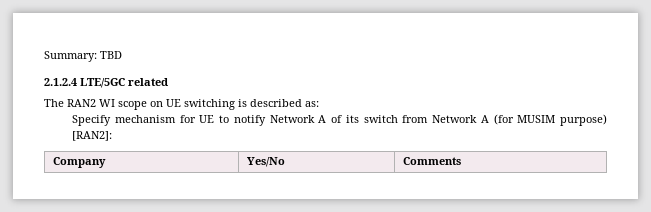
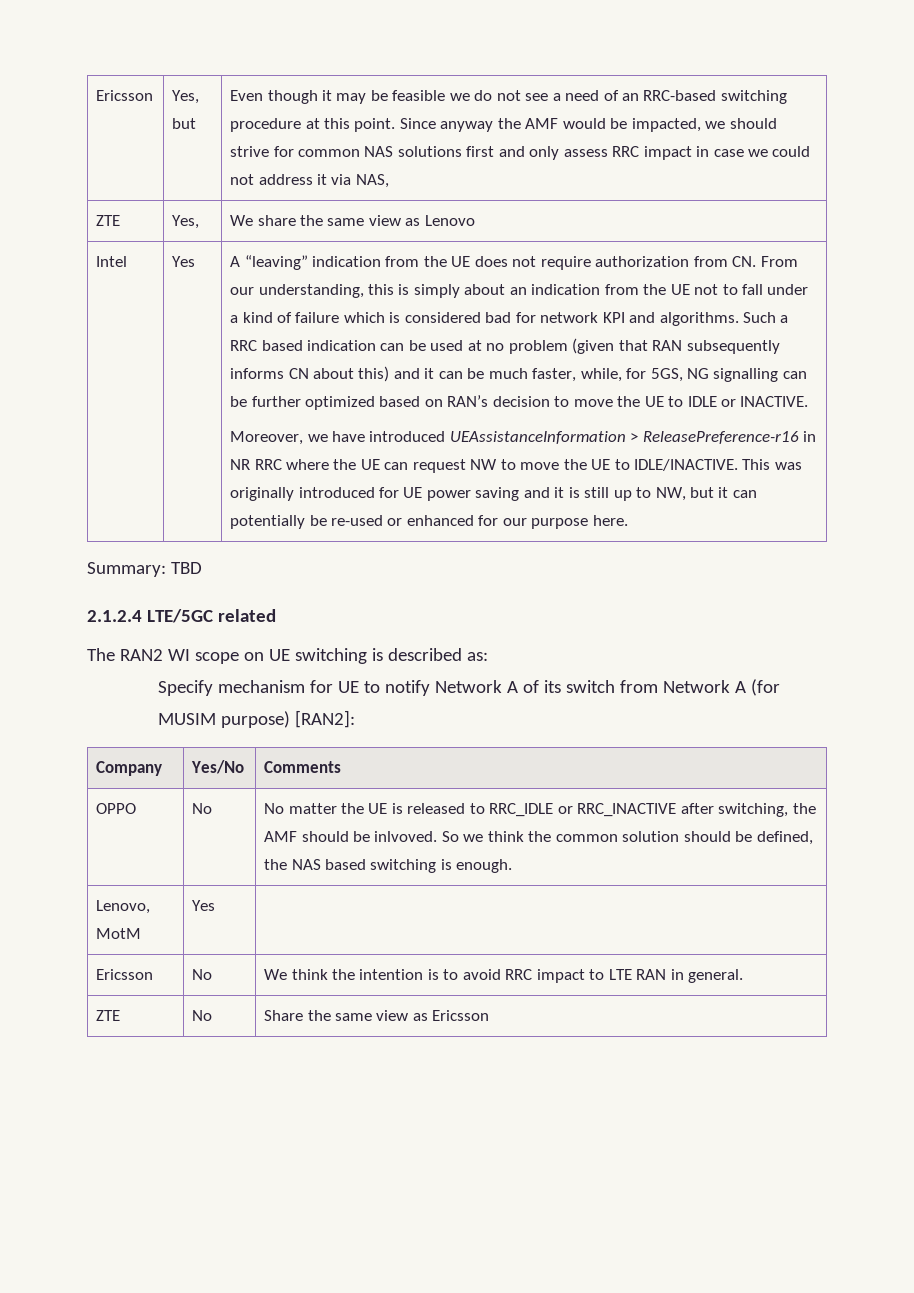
+ Ericsson | Yes, but | Even though it may be feasible we do not see a need of an RRC-based switching procedure at this point. Since anyway the AMF would be impacted, we should strive for common NAS solutions first and only assess RRC impact in case we could not address it via NAS,
+ ZTE | Yes, | We share the same view as Lenovo
+ Intel | Yes | A “leaving” indication from the UE does not require authorization from CN. From our understanding, this is simply about an indication from the UE not to fall under a kind of failure which is considered bad for network KPI and algorithms. Such a RRC based indication can be used at no problem (given that RAN subsequently informs CN about this) and it can be much faster, while, for 5GS, NG signalling can be further optimized based on RAN’s decision to move the UE to IDLE or INACTIVE.
+ Moreover, we have introduced UEAssistanceInformation > ReleasePreference-r16 in NR RRC where the UE can request NW to move the UE to IDLE/INACTIVE. This was originally introduced for UE power saving and it is still up to NW, but it can potentially be re-used or enhanced for our purpose here.
+ OPPO | No | No matter the UE is released to RRC_IDLE or RRC_INACTIVE after switching, the AMF should be inlvoved. So we think the common solution should be defined, the NAS based switching is enough.
+ Lenovo, MotM | Yes |
+ Ericsson | No | We think the intention is to avoid RRC impact to LTE RAN in general.
+ ZTE | No | Share the same view as Ericsson

